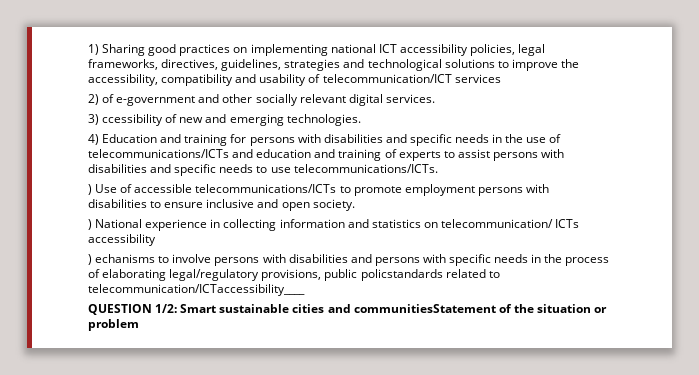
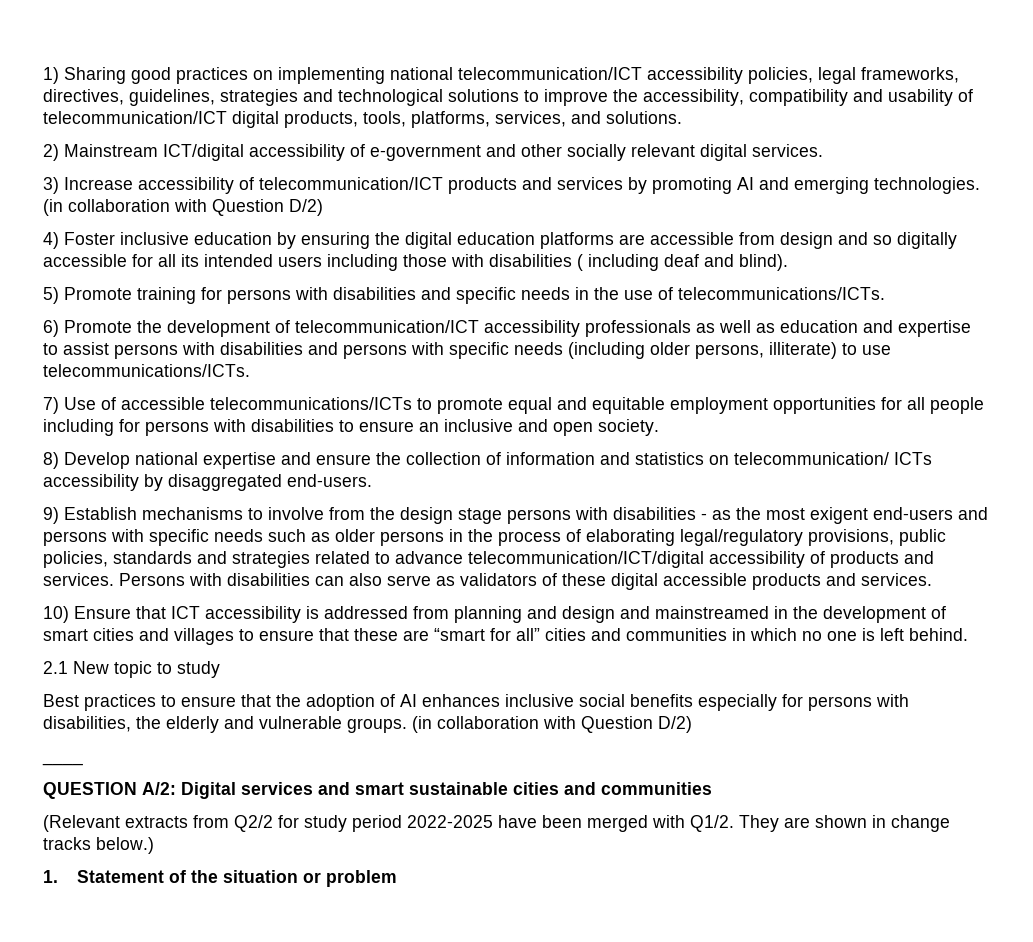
- 1) Sharing good practices on implementing national ICT accessibility policies, legal frameworks, directives, guidelines, strategies and technological solutions to improve the accessibility, compatibility and usability of telecommunication/ICT services
- 2) of e-government and other socially relevant digital services.
+ 1) Sharing good practices on implementing national telecommunication/ICT accessibility policies, legal frameworks, directives, guidelines, strategies and technological solutions to improve the accessibility, compatibility and usability of telecommunication/ICT digital products, tools, platforms, services, and solutions.
+ 2) Mainstream ICT/digital accessibility of e-government and other socially relevant digital services.
- 3) ccessibility of new and emerging technologies.
- 4) Education and training for persons with disabilities and specific needs in the use of telecommunications/ICTs and education and training of experts to assist persons with disabilities and specific needs to use telecommunications/ICTs.
- ) Use of accessible telecommunications/ICTs to promote employment persons with disabilities to ensure inclusive and open society.
- ) National experience in collecting information and statistics on telecommunication/ ICTs accessibility
- ) echanisms to involve persons with disabilities and persons with specific needs in the process of elaborating legal/regulatory provisions, public policstandards related to telecommunication/ICTaccessibility____
- QUESTION 1/2: Smart sustainable cities and communitiesStatement of the situation or problem
+ 3) Increase accessibility of telecommunication/ICT products and services by promoting AI and emerging technologies. (in collaboration with Question D/2)
+ 4) Foster inclusive education by ensuring the digital education platforms are accessible from design and so digitally accessible for all its intended users including those with disabilities ( including deaf and blind).
+ 5) Promote training for persons with disabilities and specific needs in the use of telecommunications/ICTs.
+ 6) Promote the development of telecommunication/ICT accessibility professionals as well as education and expertise to assist persons with disabilities and persons with specific needs (including older persons, illiterate) to use telecommunications/ICTs.
+ 7) Use of accessible telecommunications/ICTs to promote equal and equitable employment opportunities for all people including for persons with disabilities to ensure an inclusive and open society.
+ 8) Develop national expertise and ensure the collection of information and statistics on telecommunication/ ICTs accessibility by disaggregated end-users.
+ 9) Establish mechanisms to involve from the design stage persons with disabilities - as the most exigent end-users and persons with specific needs such as older persons in the process of elaborating legal/regulatory provisions, public policies, standards and strategies related to advance telecommunication/ICT/digital accessibility of products and services. Persons with disabilities can also serve as validators of these digital accessible products and services.
+ 10) Ensure that ICT accessibility is addressed from planning and design and mainstreamed in the development of smart cities and villages to ensure that these are “smart for all” cities and communities in which no one is left behind.
+ 2.1 New topic to study
+ Best practices to ensure that the adoption of AI enhances inclusive social benefits especially for persons with disabilities, the elderly and vulnerable groups. (in collaboration with Question D/2)
+ ____
+ QUESTION A/2: Digital services and smart sustainable cities and communities
+ (Relevant extracts from Q2/2 for study period 2022-2025 have been merged with Q1/2. They are shown in change tracks below.)
+ 1. Statement of the situation or problem

